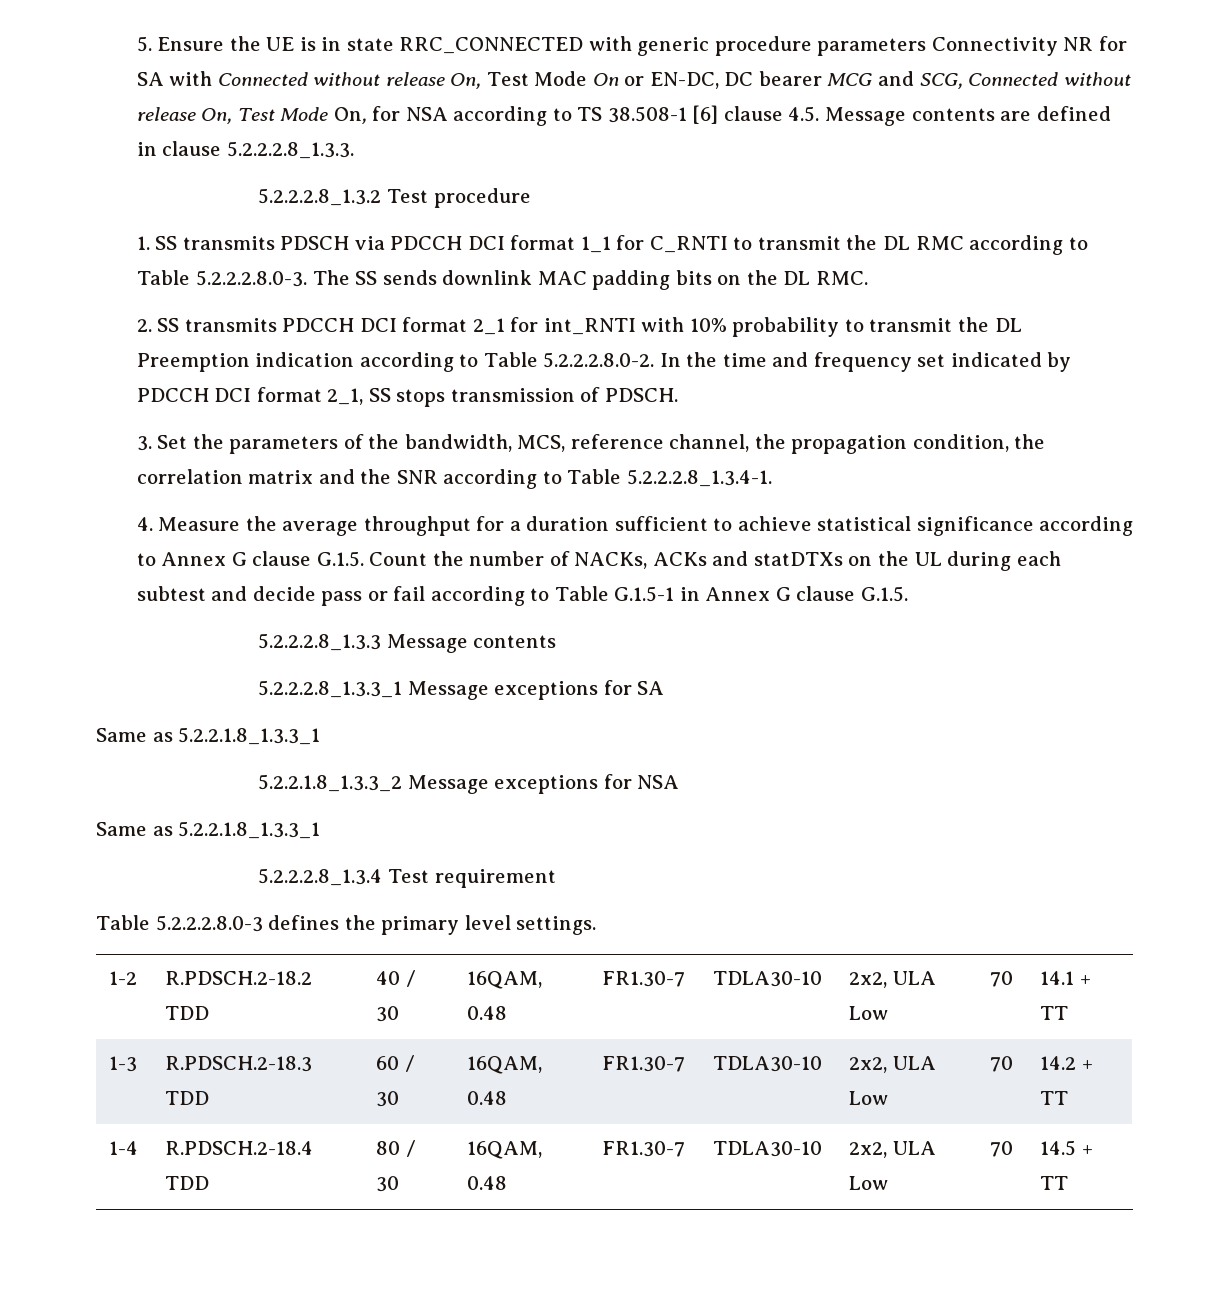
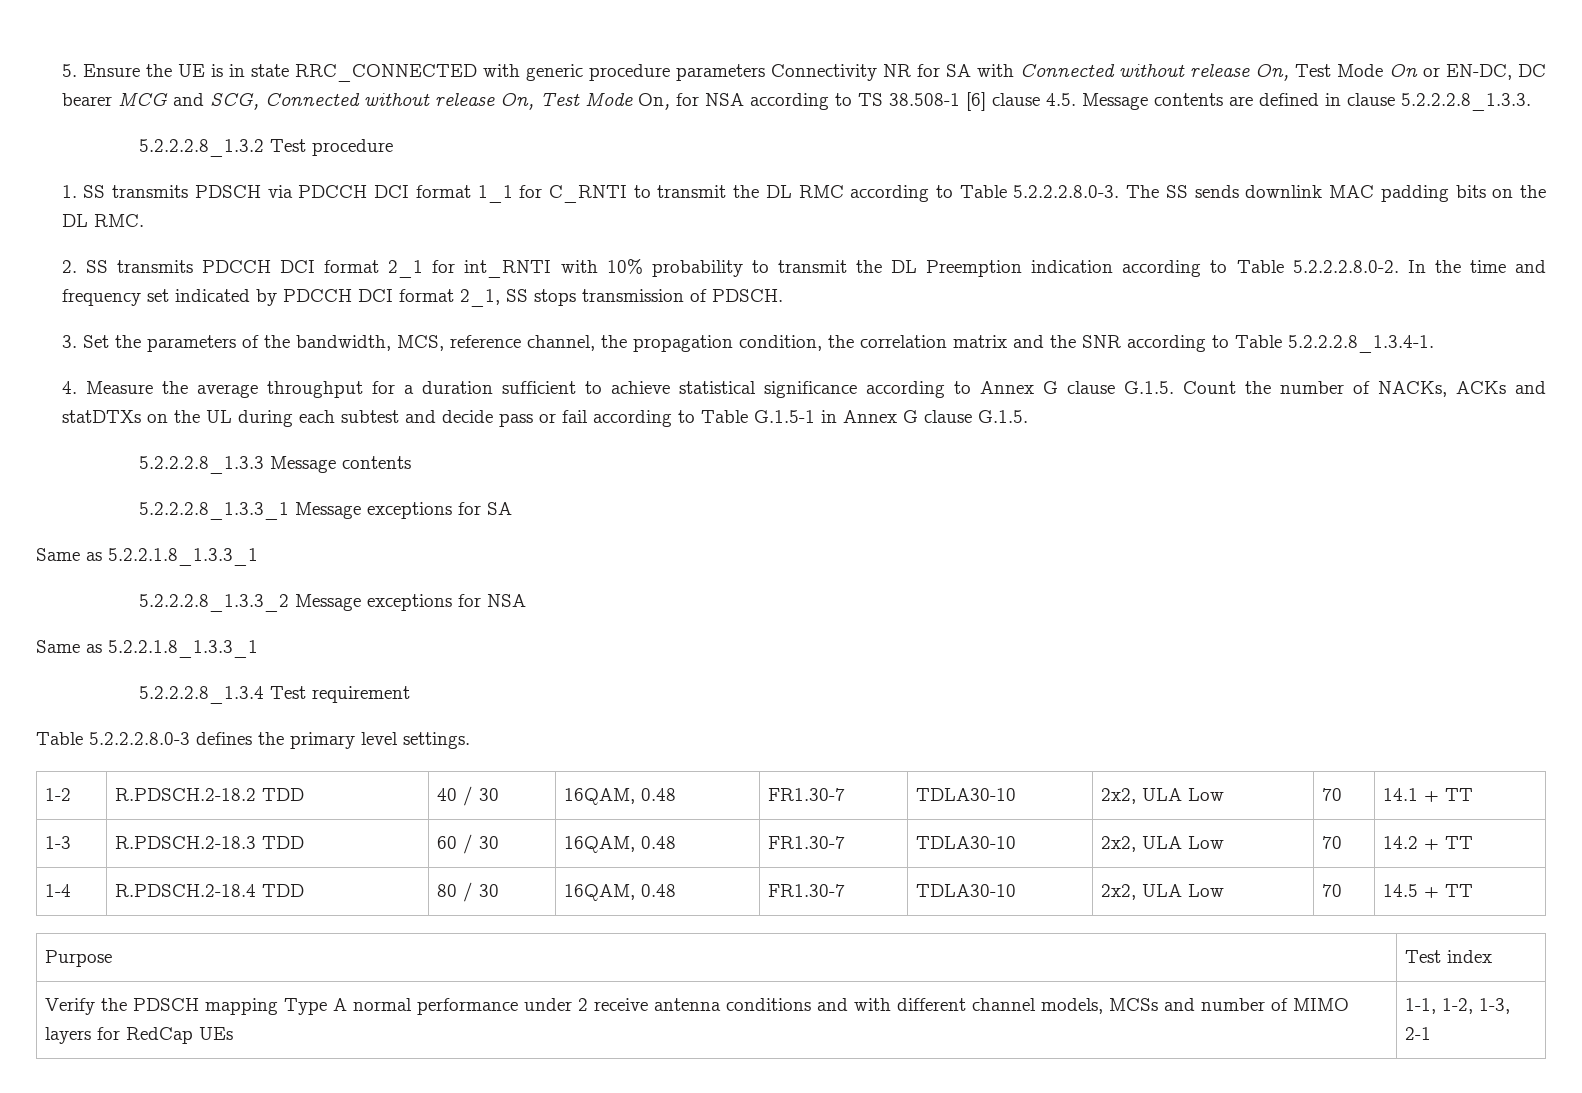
- 5.2.2.1.8_1.3.3_2 Message exceptions for NSA
+ 5.2.2.2.8_1.3.3_2 Message exceptions for NSA
+ Purpose | Test index
+ Verify the PDSCH mapping Type A normal performance under 2 receive antenna conditions and with different channel models, MCSs and number of MIMO layers for RedCap UEs | 1-1, 1-2, 1-3, 2-1

